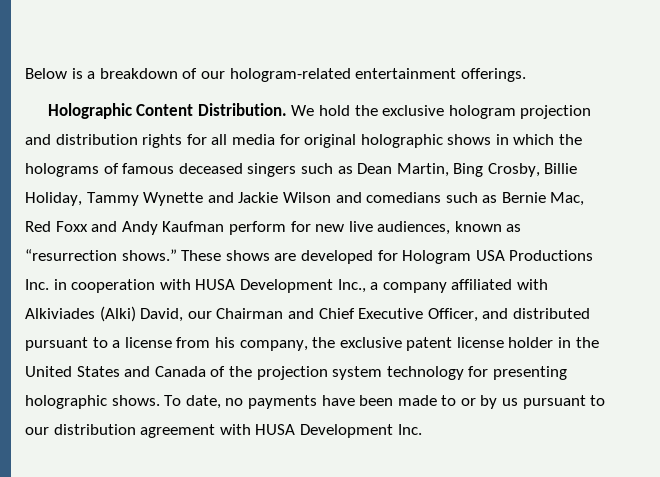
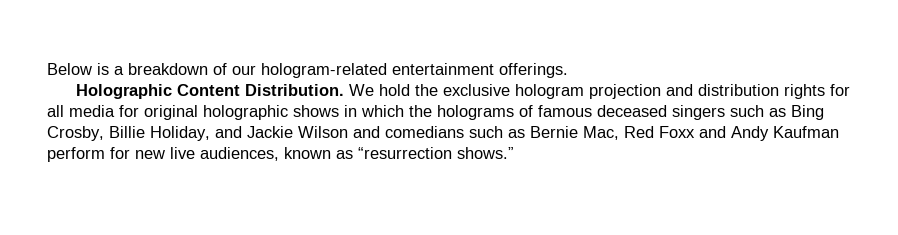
- We hold the exclusive hologram projection and distribution rights for all media for original holographic shows in which the holograms of famous deceased singers such as Dean Martin, Bing Crosby, Billie Holiday, Tammy Wynette and Jackie Wilson and comedians such as Bernie Mac, Red Foxx and Andy Kaufman perform for new live audiences, known as “resurrection shows.” These shows are developed for Hologram USA Productions Inc. in cooperation with HUSA Development Inc., a company affiliated with Alkiviades (Alki) David, our Chairman and Chief Executive Officer, and distributed pursuant to a license from his company, the exclusive patent license holder in the United States and Canada of the projection system technology for presenting holographic shows. To date, no payments have been made to or by us pursuant to our distribution agreement with HUSA Development Inc.
+ We hold the exclusive hologram projection and distribution rights for all media for original holographic shows in which the holograms of famous deceased singers such as Bing Crosby, Billie Holiday, and Jackie Wilson and comedians such as Bernie Mac, Red Foxx and Andy Kaufman perform for new live audiences, known as “resurrection shows.”

